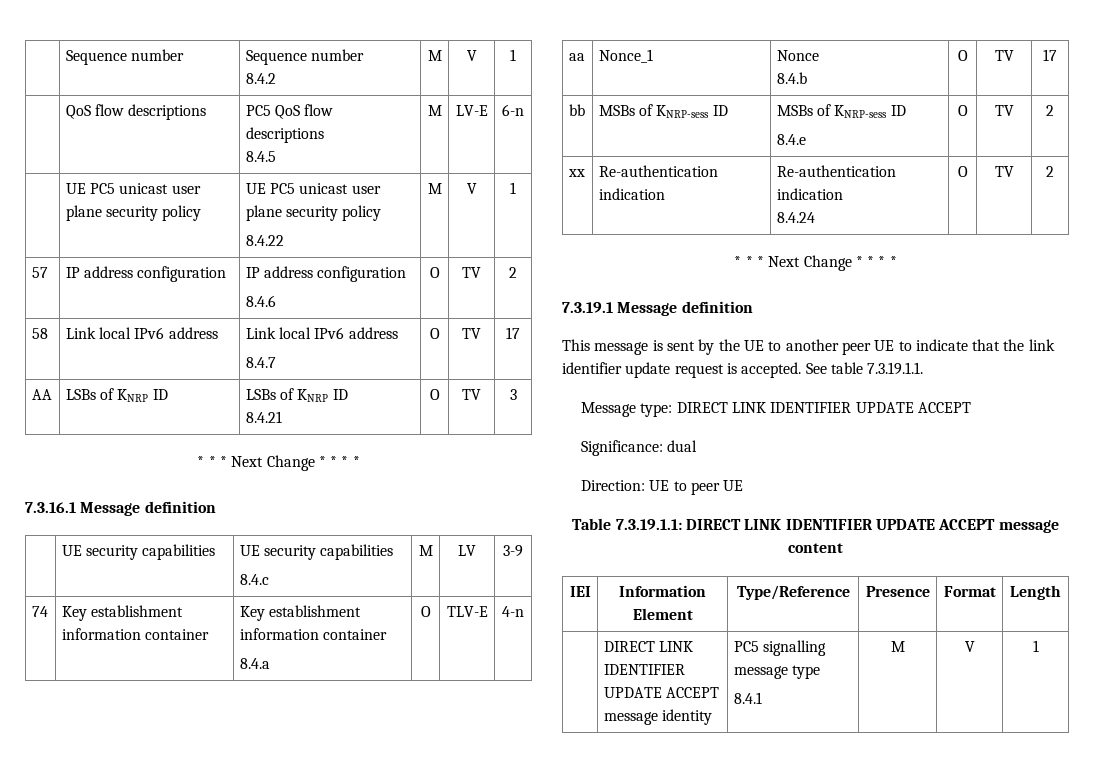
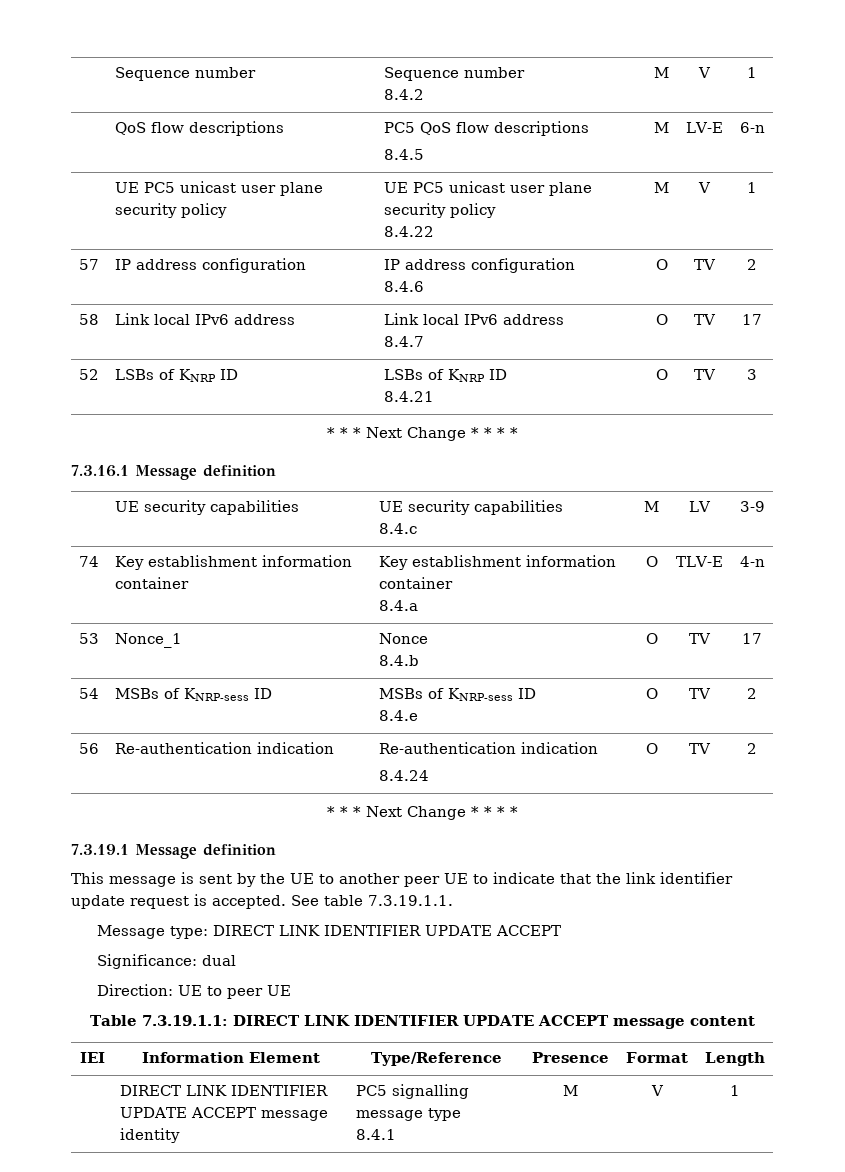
- AA | LSBs of KNRP ID | LSBs of KNRP ID
+ 52 | LSBs of KNRP ID | LSBs of KNRP ID
- aa | Nonce_1 | Nonce
+ 53 | Nonce_1 | Nonce
- bb | MSBs of KNRP-sess ID | MSBs of KNRP-sess ID
+ 54 | MSBs of KNRP-sess ID | MSBs of KNRP-sess ID
- xx | Re-authentication indication | Re-authentication indication
+ 56 | Re-authentication indication | Re-authentication indication

